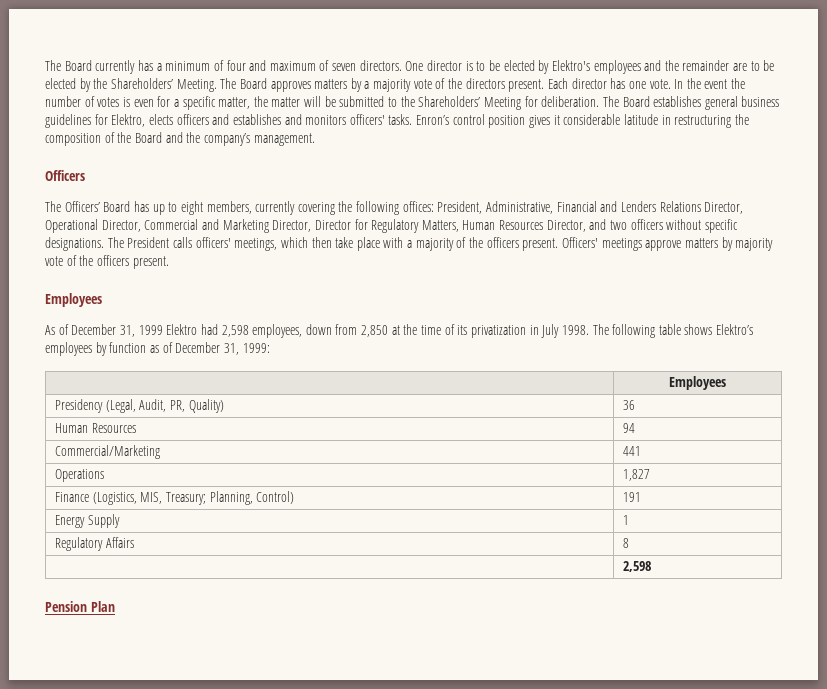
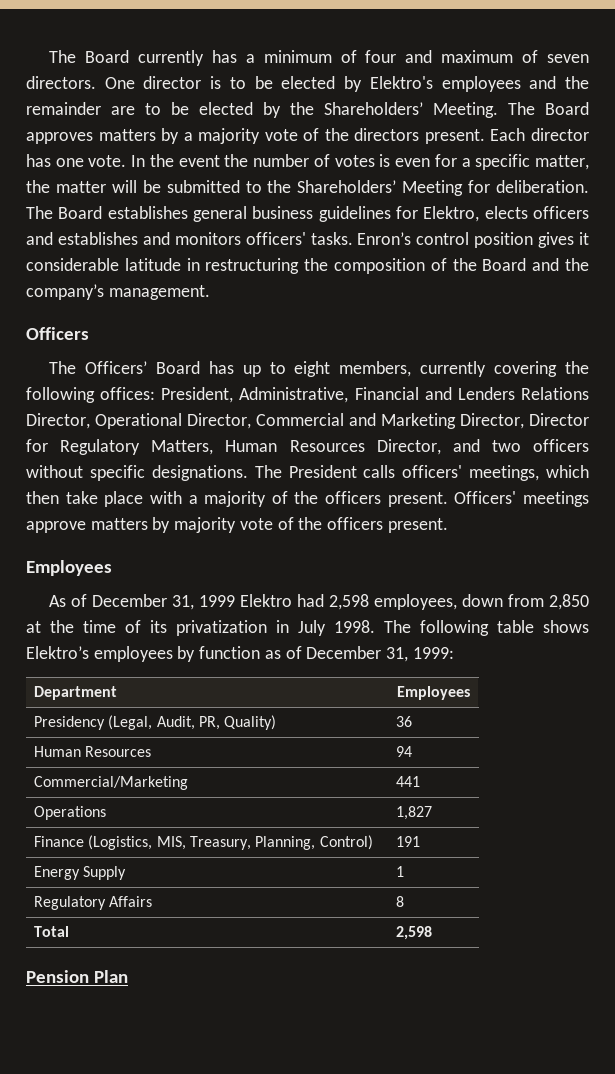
- | Employees
+ Department | Employees
- Finance (Logistics, MIS, Treasury; Planning, Control) | 191
+ Finance (Logistics, MIS, Treasury, Planning, Control) | 191
- | 2,598
+ Total | 2,598

